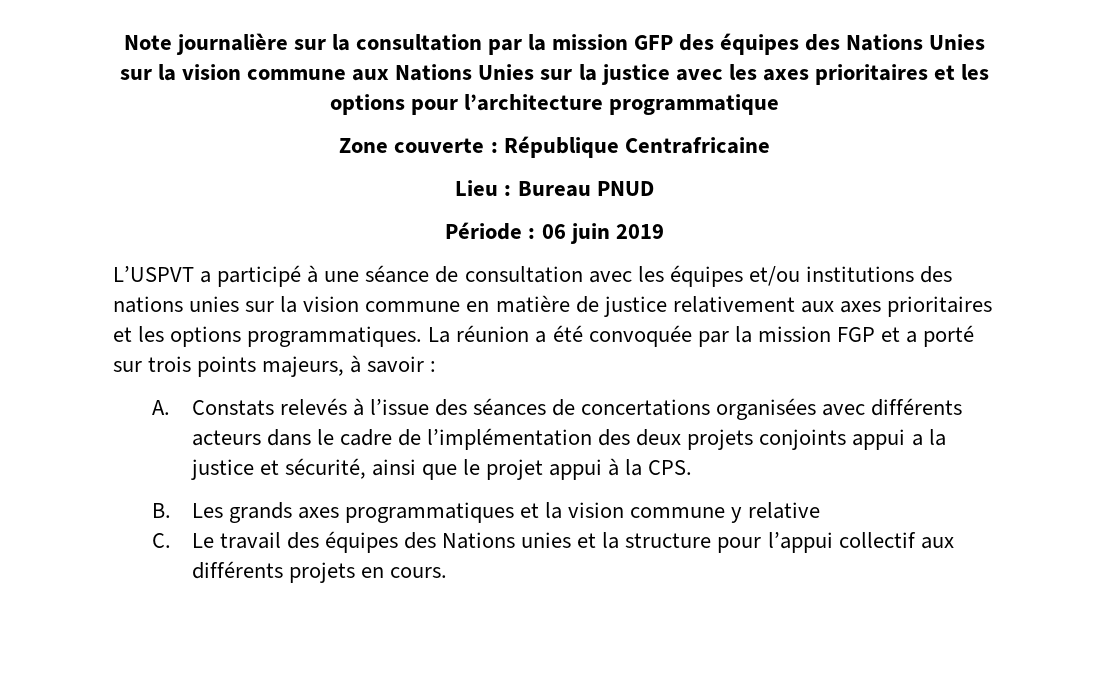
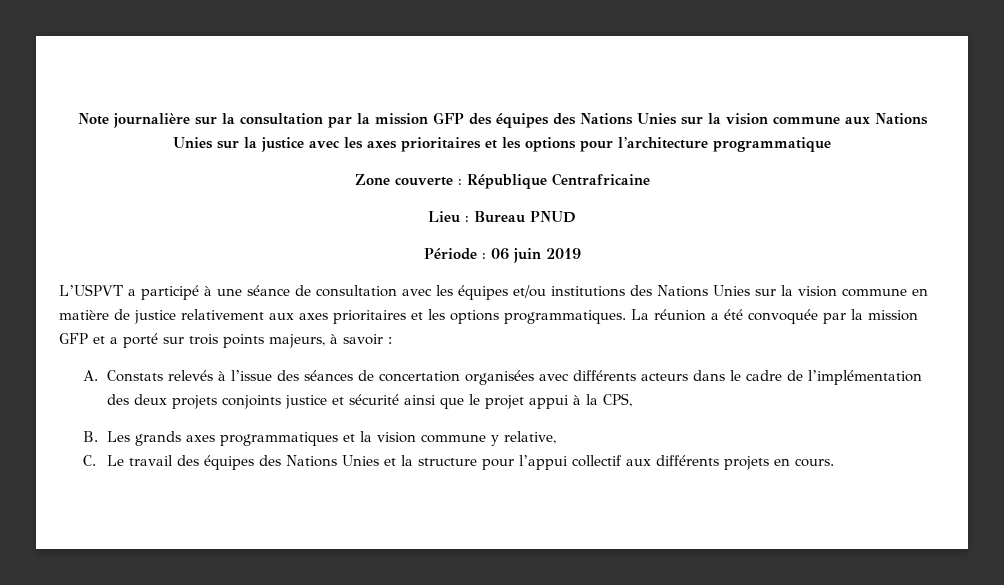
- L’USPVT a participé à une séance de consultation avec les équipes et/ou institutions des nations unies sur la vision commune en matière de justice relativement aux axes prioritaires et les options programmatiques.
+ L’USPVT a participé à une séance de consultation avec les équipes et/ou institutions des Nations Unies sur la vision commune en matière de justice relativement aux axes prioritaires et les options programmatiques.
- La réunion a été convoquée par la mission FGP et a porté sur trois points majeurs, à savoir :
+ La réunion a été convoquée par la mission GFP et a porté sur trois points majeurs, à savoir :
- A. Constats relevés à l’issue des séances de concertations organisées avec différents acteurs dans le cadre de l’implémentation des deux projets conjoints appui a la justice et sécurité, ainsi que le projet appui à la CPS.
+ A. Constats relevés à l’issue des séances de concertation organisées avec différents acteurs dans le cadre de l’implémentation des deux projets conjoints justice et sécurité ainsi que le projet appui à la CPS,
- B. Les grands axes programmatiques et la vision commune y relative
+ B. Les grands axes programmatiques et la vision commune y relative,
- C. Le travail des équipes des Nations unies et la structure pour l’appui collectif aux différents projets en cours.
+ C. Le travail des équipes des Nations Unies et la structure pour l’appui collectif aux différents projets en cours.

